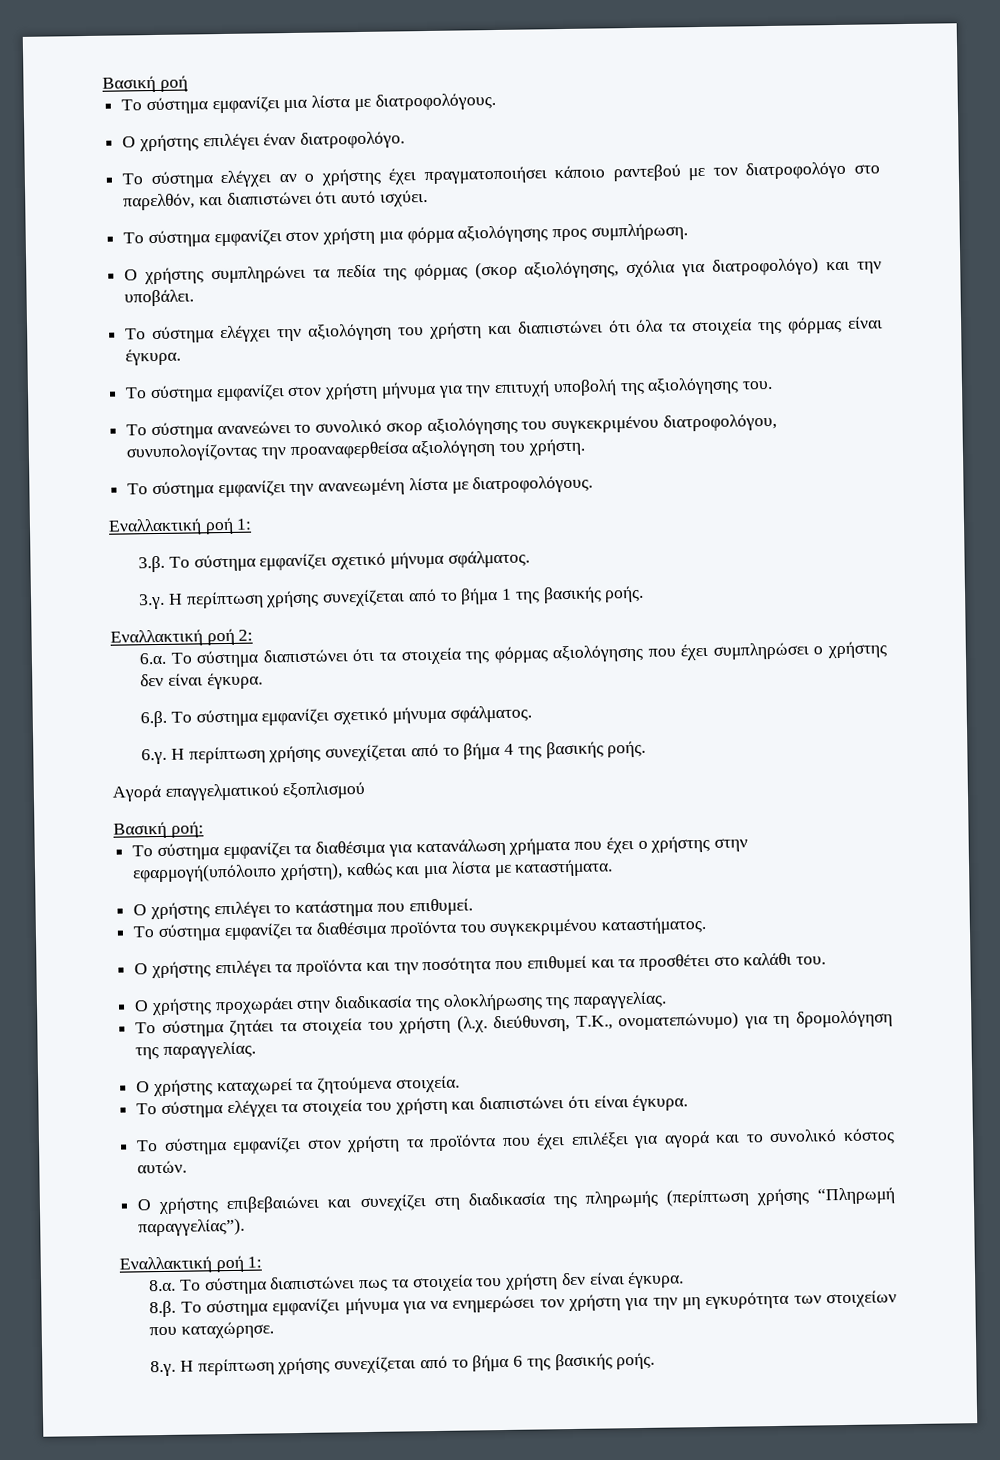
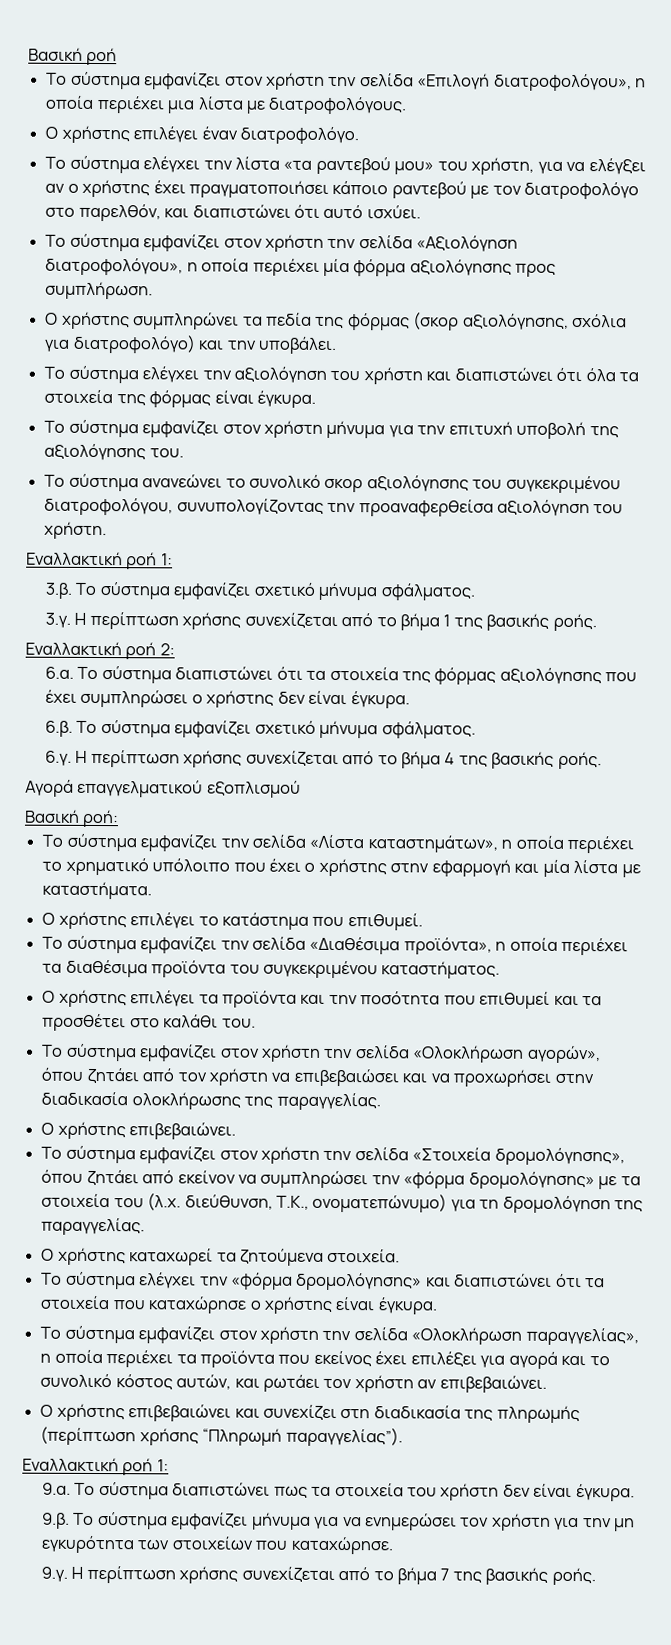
- Το σύστημα εμφανίζει μια λίστα με διατροφολόγους.
+ Το σύστημα εμφανίζει στον χρήστη την σελίδα «Επιλογή διατροφολόγου», η οποία περιέχει μια λίστα με διατροφολόγους.
- Το σύστημα ελέγχει αν ο χρήστης έχει πραγματοποιήσει κάποιο ραντεβού με τον διατροφολόγο στο παρελθόν, και διαπιστώνει ότι αυτό ισχύει.
+ Το σύστημα ελέγχει την λίστα «τα ραντεβού μου» του χρήστη, για να ελέγξει αν ο χρήστης έχει πραγματοποιήσει κάποιο ραντεβού με τον διατροφολόγο στο παρελθόν, και διαπιστώνει ότι αυτό ισχύει.
- Το σύστημα εμφανίζει στον χρήστη μια φόρμα αξιολόγησης προς συμπλήρωση.
+ Το σύστημα εμφανίζει στον χρήστη την σελίδα «Αξιολόγηση διατροφολόγου», η οποία περιέχει μία φόρμα αξιολόγησης προς συμπλήρωση.
- Το σύστημα εμφανίζει την ανανεωμένη λίστα με διατροφολόγους.
- Το σύστημα εμφανίζει τα διαθέσιμα για κατανάλωση χρήματα που έχει ο χρήστης στην εφαρμογή(υπόλοιπο χρήστη), καθώς και μια λίστα με καταστήματα.
+ Το σύστημα εμφανίζει την σελίδα «Λίστα καταστημάτων», η οποία περιέχει το χρηματικό υπόλοιπο που έχει ο χρήστης στην εφαρμογή και μία λίστα με καταστήματα.
- Το σύστημα εμφανίζει τα διαθέσιμα προϊόντα του συγκεκριμένου καταστήματος.
+ Το σύστημα εμφανίζει την σελίδα «Διαθέσιμα προϊόντα», η οποία περιέχει τα διαθέσιμα προϊόντα του συγκεκριμένου καταστήματος.
- Ο χρήστης προχωράει στην διαδικασία της ολοκλήρωσης της παραγγελίας.
+ Το σύστημα εμφανίζει στον χρήστη την σελίδα «Ολοκλήρωση αγορών», όπου ζητάει από τον χρήστη να επιβεβαιώσει και να προχωρήσει στην διαδικασία ολοκλήρωσης της παραγγελίας.
- Το σύστημα ζητάει τα στοιχεία του χρήστη (λ.χ. διεύθυνση, Τ.Κ., ονοματεπώνυμο) για τη δρομολόγηση της παραγγελίας.
+ Ο χρήστης επιβεβαιώνει.
+ Το σύστημα εμφανίζει στον χρήστη την σελίδα «Στοιχεία δρομολόγησης», όπου ζητάει από εκείνον να συμπληρώσει την «φόρμα δρομολόγησης» με τα στοιχεία του (λ.χ. διεύθυνση, Τ.Κ., ονοματεπώνυμο) για τη δρομολόγηση της παραγγελίας.
- Το σύστημα ελέγχει τα στοιχεία του χρήστη και διαπιστώνει ότι είναι έγκυρα.
- Το σύστημα εμφανίζει στον χρήστη τα προϊόντα που έχει επιλέξει για αγορά και το συνολικό κόστος αυτών.
+ Το σύστημα ελέγχει την «φόρμα δρομολόγησης» και διαπιστώνει ότι τα στοιχεία που καταχώρησε ο χρήστης είναι έγκυρα.
+ Το σύστημα εμφανίζει στον χρήστη την σελίδα «Ολοκλήρωση παραγγελίας», η οποία περιέχει τα προϊόντα που εκείνος έχει επιλέξει για αγορά και το συνολικό κόστος αυτών, και ρωτάει τον χρήστη αν επιβεβαιώνει.
- 8.α. Το σύστημα διαπιστώνει πως τα στοιχεία του χρήστη δεν είναι έγκυρα.
+ 9.α. Το σύστημα διαπιστώνει πως τα στοιχεία του χρήστη δεν είναι έγκυρα.
- 8.β. Το σύστημα εμφανίζει μήνυμα για να ενημερώσει τον χρήστη για την μη εγκυρότητα των στοιχείων που καταχώρησε.
+ 9.β. Το σύστημα εμφανίζει μήνυμα για να ενημερώσει τον χρήστη για την μη εγκυρότητα των στοιχείων που καταχώρησε.
- 8.γ. Η περίπτωση χρήσης συνεχίζεται από το βήμα 6 της βασικής ροής.
+ 9.γ. Η περίπτωση χρήσης συνεχίζεται από το βήμα 7 της βασικής ροής.

